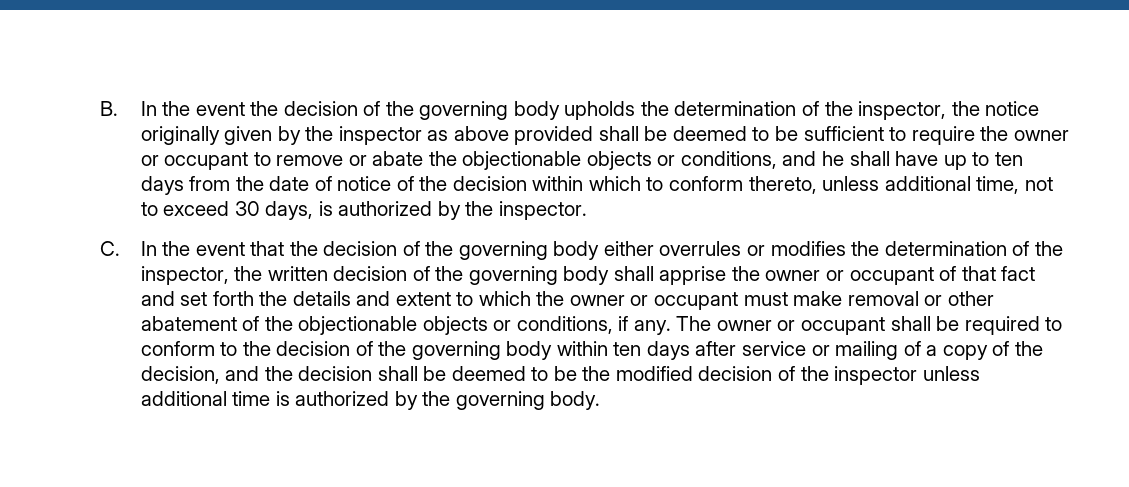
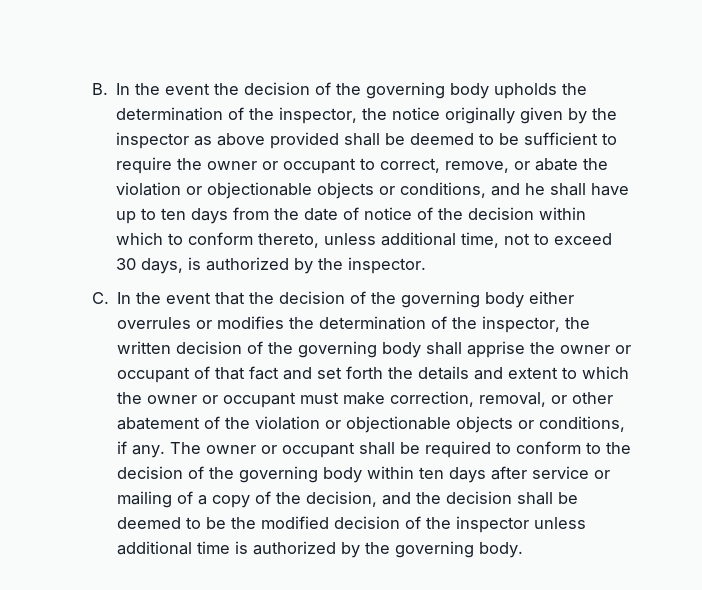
- B. In the event the decision of the governing body upholds the determination of the inspector, the notice originally given by the inspector as above provided shall be deemed to be sufficient to require the owner or occupant to remove or abate the objectionable objects or conditions, and he shall have up to ten days from the date of notice of the decision within which to conform thereto, unless additional time, not to exceed 30 days, is authorized by the inspector.
+ B. In the event the decision of the governing body upholds the determination of the inspector, the notice originally given by the inspector as above provided shall be deemed to be sufficient to require the owner or occupant to correct, remove, or abate the violation or objectionable objects or conditions, and he shall have up to ten days from the date of notice of the decision within which to conform thereto, unless additional time, not to exceed 30 days, is authorized by the inspector.
- C. In the event that the decision of the governing body either overrules or modifies the determination of the inspector, the written decision of the governing body shall apprise the owner or occupant of that fact and set forth the details and extent to which the owner or occupant must make removal or other abatement of the objectionable objects or conditions, if any.
+ C. In the event that the decision of the governing body either overrules or modifies the determination of the inspector, the written decision of the governing body shall apprise the owner or occupant of that fact and set forth the details and extent to which the owner or occupant must make correction, removal, or other abatement of the violation or objectionable objects or conditions, if any.

